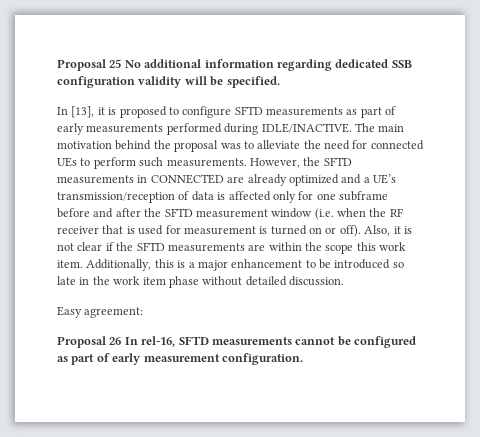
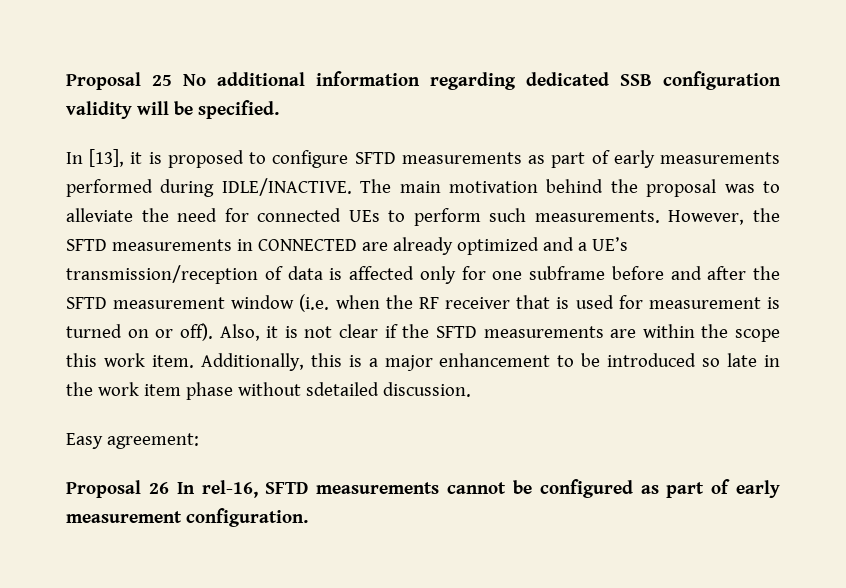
- Additionally, this is a major enhancement to be introduced so late in the work item phase without detailed discussion.
+ Additionally, this is a major enhancement to be introduced so late in the work item phase without sdetailed discussion.

